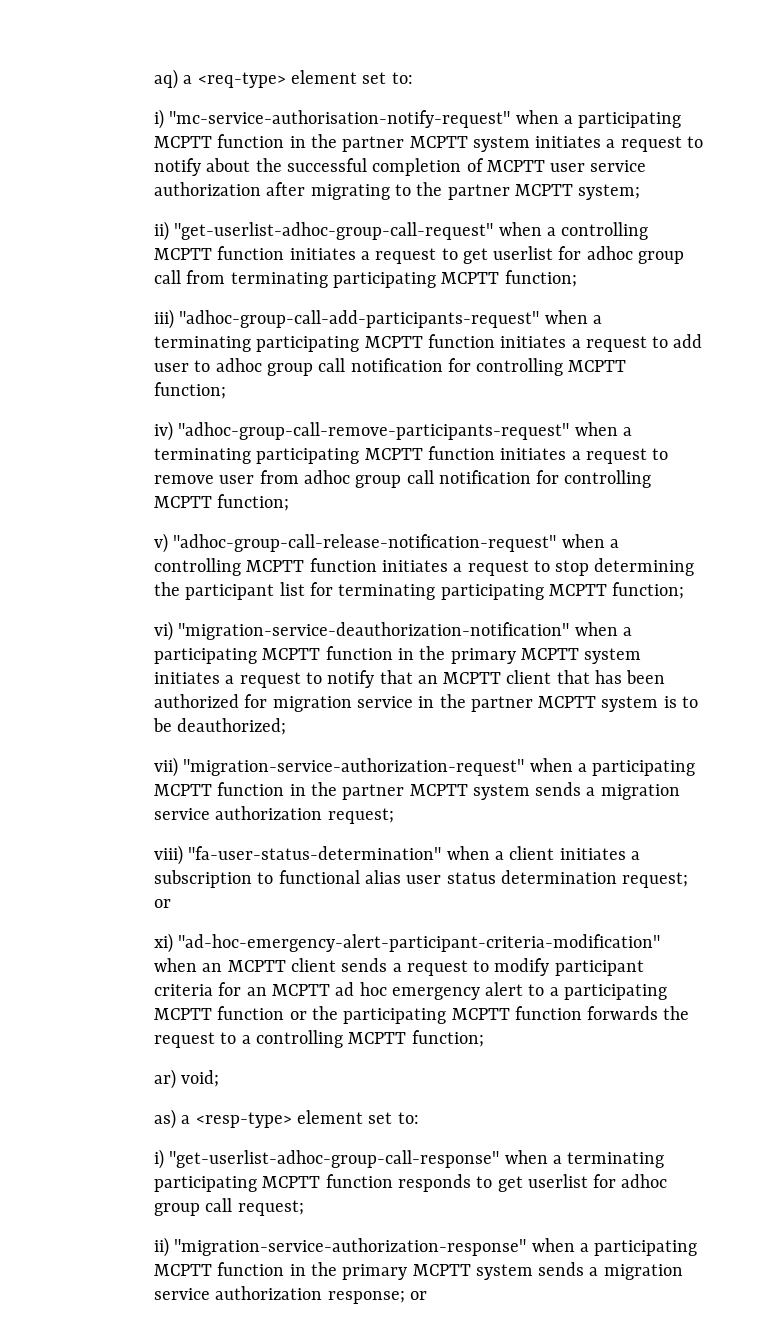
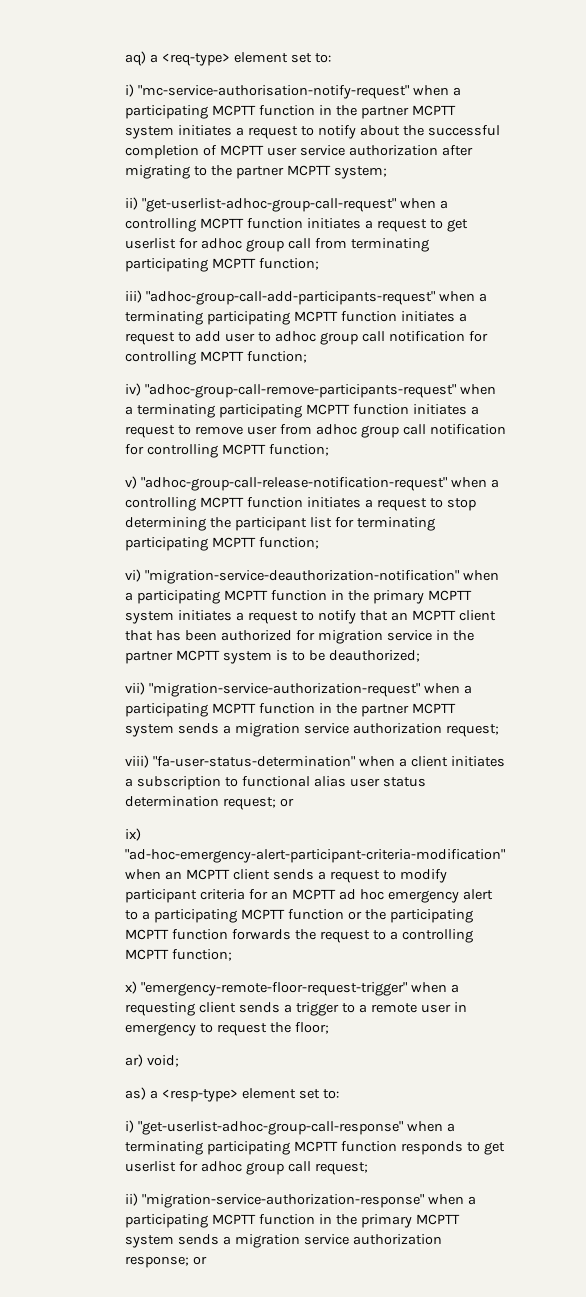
- xi) "ad-hoc-emergency-alert-participant-criteria-modification" when an MCPTT client sends a request to modify participant criteria for an MCPTT ad hoc emergency alert to a participating MCPTT function or the participating MCPTT function forwards the request to a controlling MCPTT function;
+ ix) "ad-hoc-emergency-alert-participant-criteria-modification" when an MCPTT client sends a request to modify participant criteria for an MCPTT ad hoc emergency alert to a participating MCPTT function or the participating MCPTT function forwards the request to a controlling MCPTT function;
+ x) "emergency-remote-floor-request-trigger" when a requesting client sends a trigger to a remote user in emergency to request the floor;

